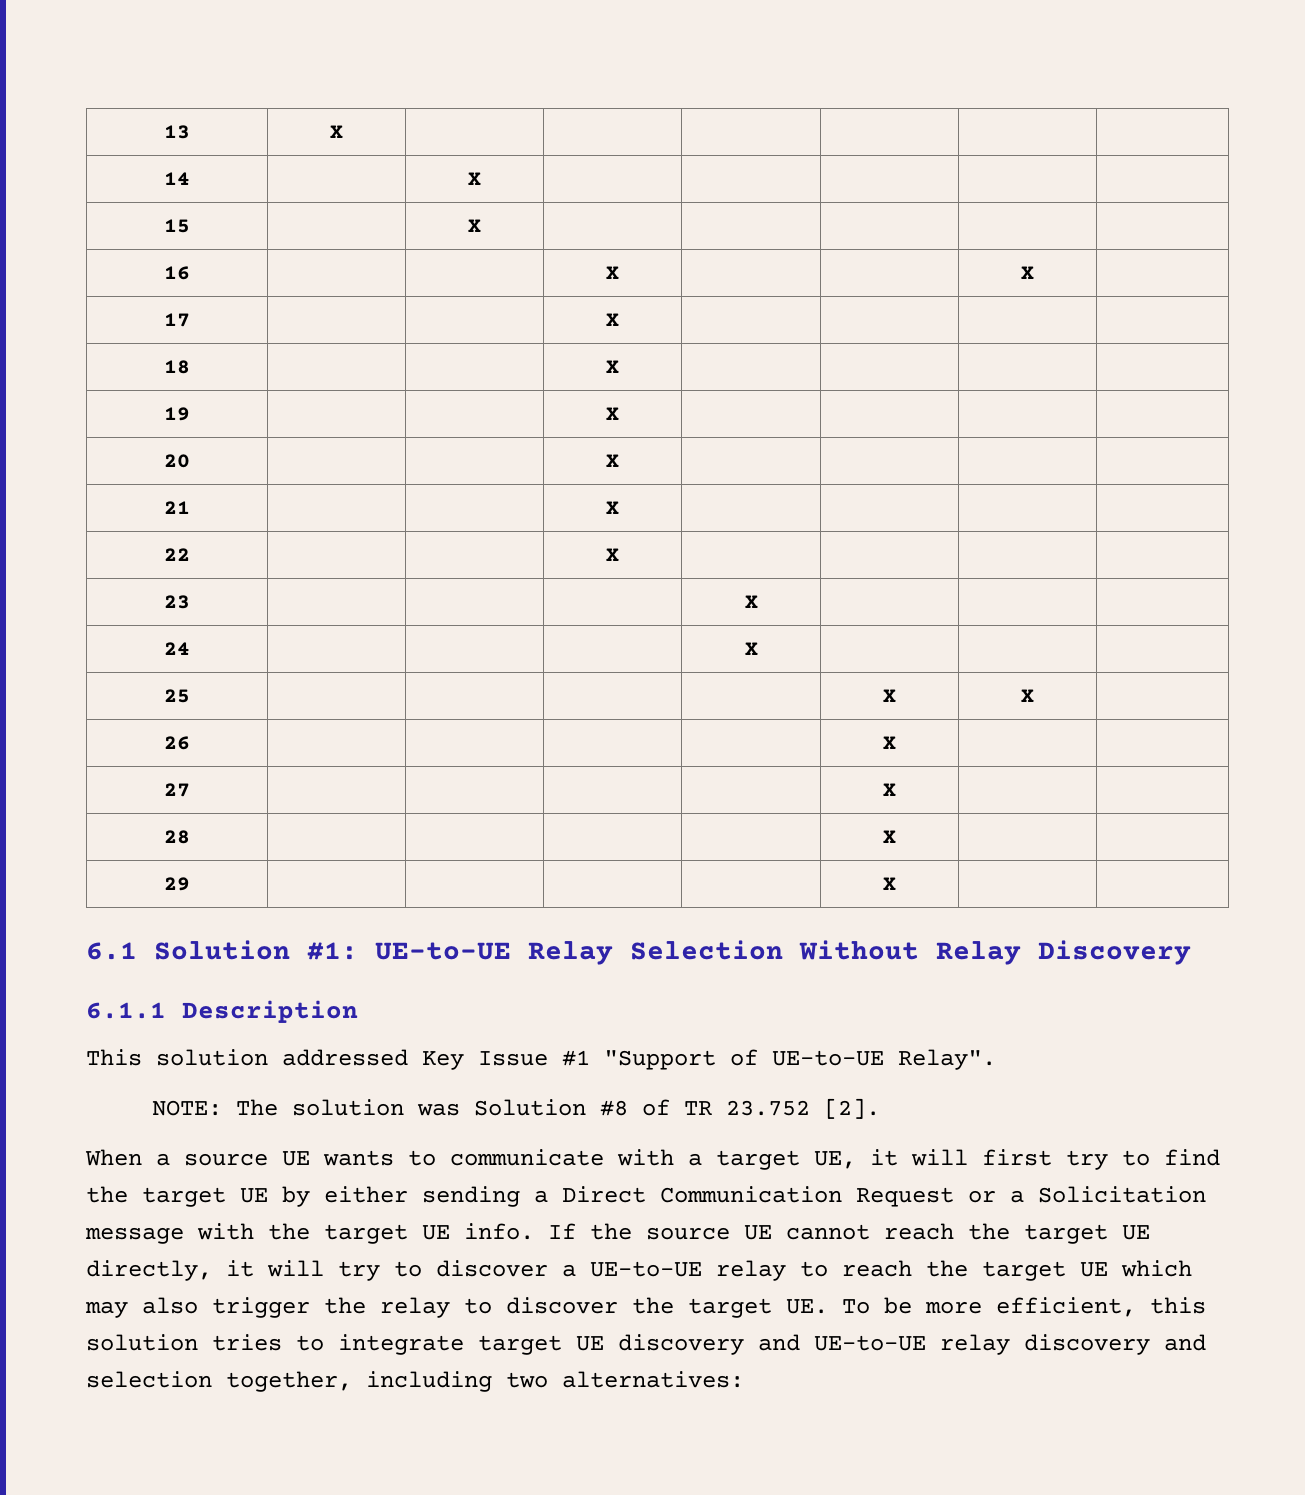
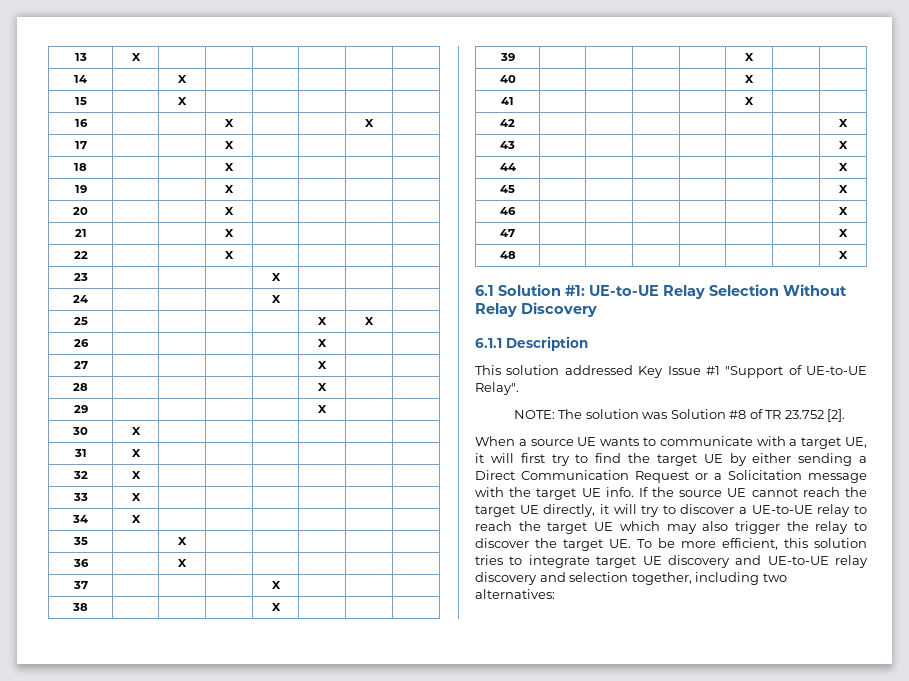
+ 30 | X | | | | | |
+ 31 | X | | | | | |
+ 32 | X | | | | | |
+ 33 | X | | | | | |
+ 34 | X | | | | | |
+ 35 | | X | | | | |
+ 36 | | X | | | | |
+ 37 | | | | X | | |
+ 38 | | | | X | | |
+ 39 | | | | | X | |
+ 40 | | | | | X | |
+ 41 | | | | | X | |
+ 42 | | | | | | | X
+ 43 | | | | | | | X
+ 44 | | | | | | | X
+ 45 | | | | | | | X
+ 46 | | | | | | | X
+ 47 | | | | | | | X
+ 48 | | | | | | | X

